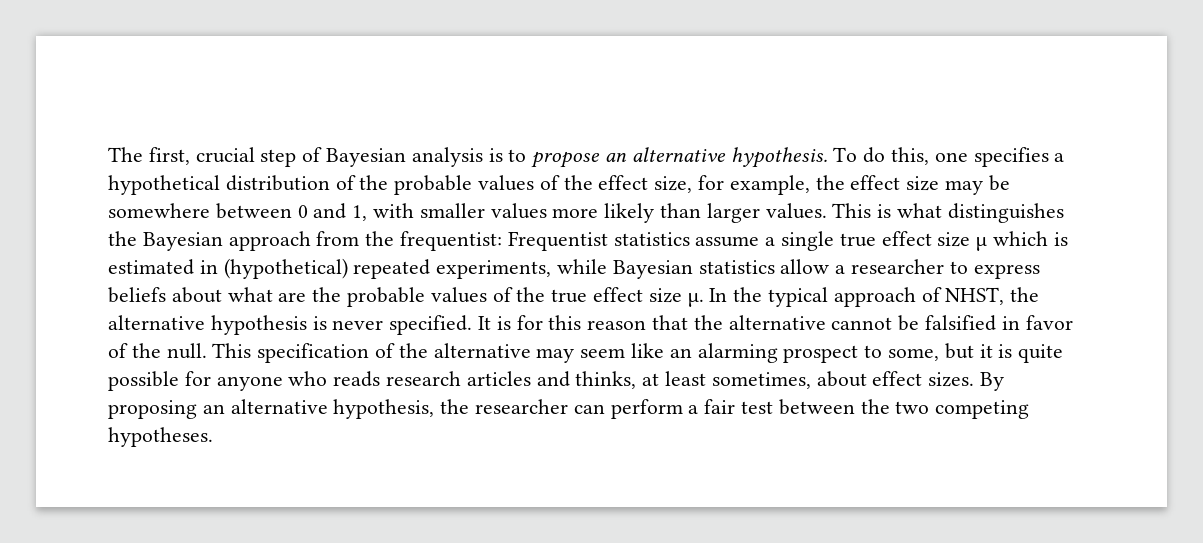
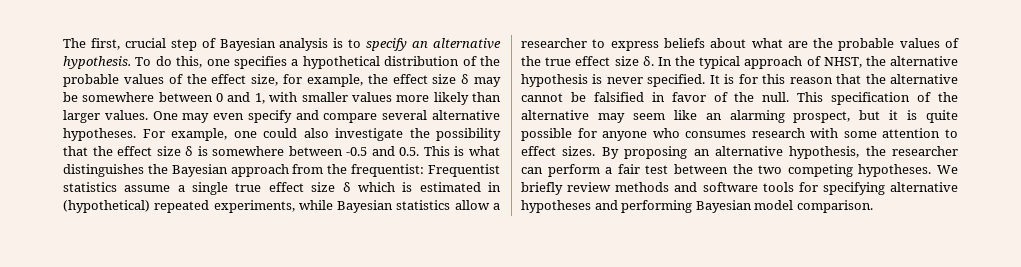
- The first, crucial step of Bayesian analysis is to propose an alternative hypothesis.
+ The first, crucial step of Bayesian analysis is to specify an alternative hypothesis.
- To do this, one specifies a hypothetical distribution of the probable values of the effect size, for example, the effect size may be somewhere between 0 and 1, with smaller values more likely than larger values.
+ To do this, one specifies a hypothetical distribution of the probable values of the effect size, for example, the effect size δ may be somewhere between 0 and 1, with smaller values more likely than larger values.
- This is what distinguishes the Bayesian approach from the frequentist: Frequentist statistics assume a single true effect size µ which is estimated in (hypothetical) repeated experiments, while Bayesian statistics allow a researcher to express beliefs about what are the probable values of the true effect size µ.
+ One may even specify and compare several alternative hypotheses. For example, one could also investigate the possibility that the effect size δ is somewhere between -0.5 and 0.5. This is what distinguishes the Bayesian approach from the frequentist: Frequentist statistics assume a single true effect size δ which is estimated in (hypothetical) repeated experiments, while Bayesian statistics allow a researcher to express beliefs about what are the probable values of the true effect size δ.
- This specification of the alternative may seem like an alarming prospect to some, but it is quite possible for anyone who reads research articles and thinks, at least sometimes, about effect sizes.
+ This specification of the alternative may seem like an alarming prospect, but it is quite possible for anyone who consumes research with some attention to effect sizes.
+ We briefly review methods and software tools for specifying alternative hypotheses and performing Bayesian model comparison.

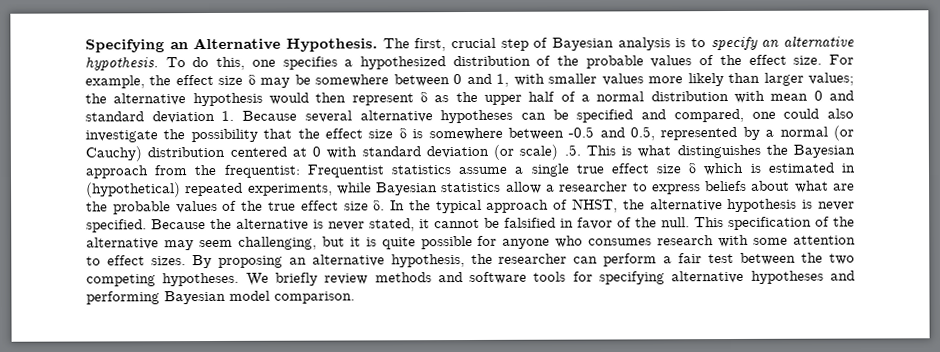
+ Specifying an Alternative Hypothesis.
- To do this, one specifies a hypothetical distribution of the probable values of the effect size, for example, the effect size δ may be somewhere between 0 and 1, with smaller values more likely than larger values. One may even specify and compare several alternative hypotheses. For example, one could also investigate the possibility that the effect size δ is somewhere between -0.5 and 0.5. This is what distinguishes the Bayesian approach from the frequentist:
+ To do this, one specifies a hypothesized distribution of the probable values of the effect size. For example, the effect size δ may be somewhere between 0 and 1, with smaller values more likely than larger values; the alternative hypothesis would then represent δ as the upper half of a normal distribution with mean 0 and standard deviation 1. Because several alternative hypotheses can be specified and compared, one could also investigate the possibility that the effect size δ is somewhere between -0.5 and 0.5, represented by a normal (or Cauchy) distribution centered at 0 with standard deviation (or scale) .5. This is what distinguishes the Bayesian approach from the frequentist:
- It is for this reason that the alternative cannot be falsified in favor of the null.
+ Because the alternative is never stated, it cannot be falsified in favor of the null.
- This specification of the alternative may seem like an alarming prospect, but it is quite possible for anyone who consumes research with some attention to effect sizes.
+ This specification of the alternative may seem challenging, but it is quite possible for anyone who consumes research with some attention to effect sizes.

